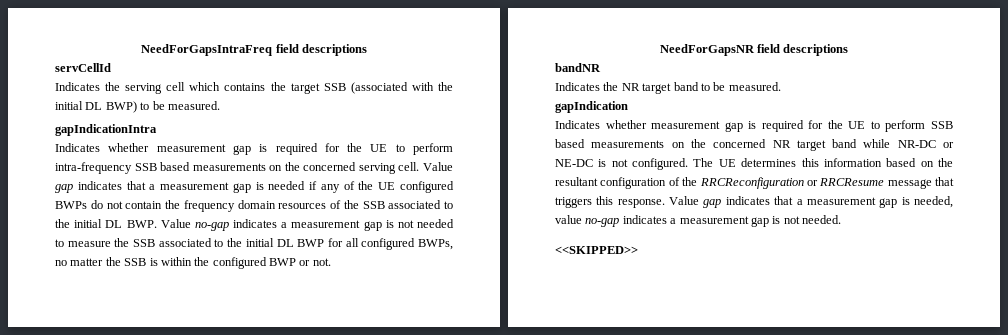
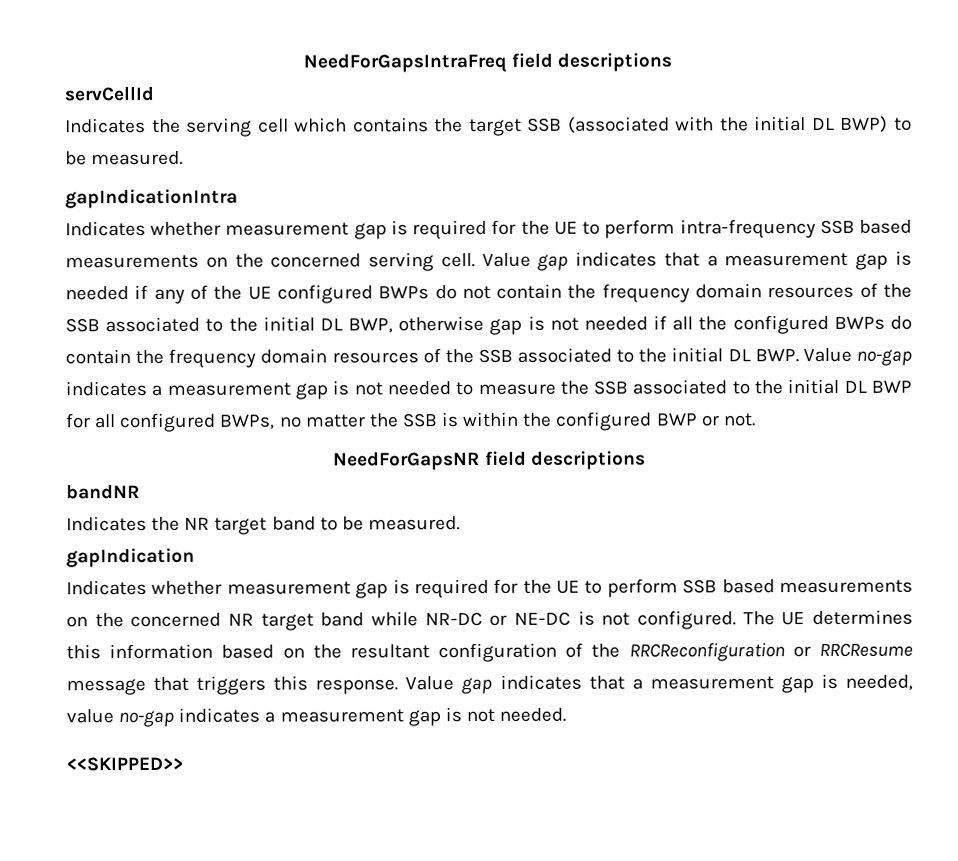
- Value gap indicates that a measurement gap is needed if any of the UE configured BWPs do not contain the frequency domain resources of the SSB associated to the initial DL BWP. Value no-gap indicates a measurement gap is not needed to measure the SSB associated to the initial DL BWP for all configured BWPs, no matter the SSB is within the configured BWP or not.
+ Value gap indicates that a measurement gap is needed if any of the UE configured BWPs do not contain the frequency domain resources of the SSB associated to the initial DL BWP, otherwise gap is not needed if all the configured BWPs do contain the frequency domain resources of the SSB associated to the initial DL BWP. Value no-gap indicates a measurement gap is not needed to measure the SSB associated to the initial DL BWP for all configured BWPs, no matter the SSB is within the configured BWP or not.

